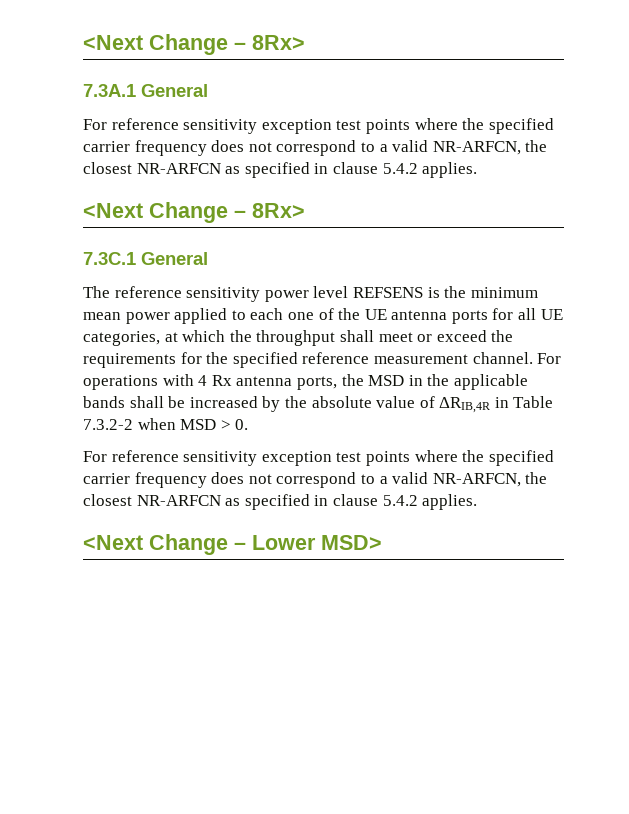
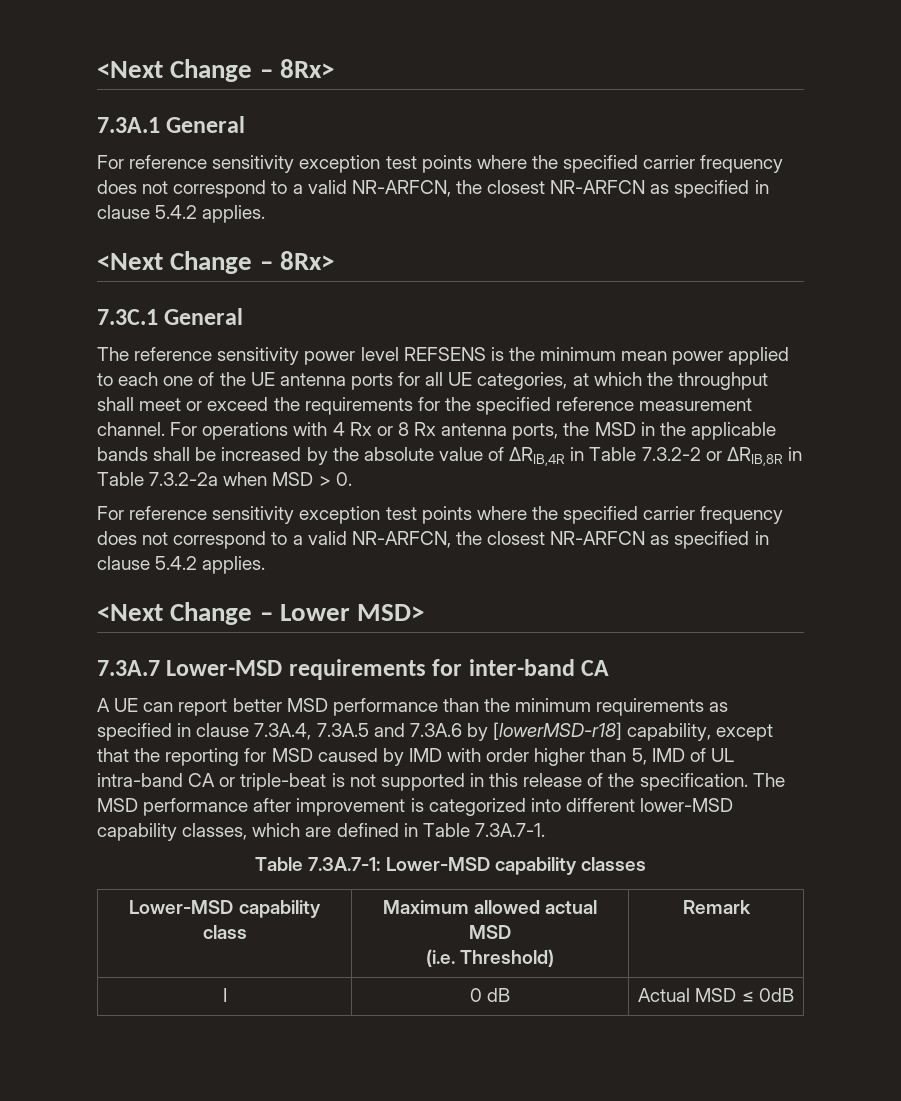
- For operations with 4 Rx antenna ports, the MSD in the applicable bands shall be increased by the absolute value of ΔRIB,4R in Table 7.3.2-2 when MSD > 0.
+ For operations with 4 Rx or 8 Rx antenna ports, the MSD in the applicable bands shall be increased by the absolute value of ΔRIB,4R in Table 7.3.2-2 or ΔRIB,8R in Table 7.3.2-2a when MSD > 0.
+ 7.3A.7 Lower-MSD requirements for inter-band CA
+ A UE can report better MSD performance than the minimum requirements as specified in clause 7.3A.4, 7.3A.5 and 7.3A.6 by [lowerMSD-r18] capability, except that the reporting for MSD caused by IMD with order higher than 5, IMD of UL intra-band CA or triple-beat is not supported in this release of the specification. The MSD performance after improvement is categorized into different lower-MSD capability classes, which are defined in Table 7.3A.7-1.
+ Table 7.3A.7-1: Lower-MSD capability classes
+ Lower-MSD capability class | Maximum allowed actual MSD
+ (i.e. Threshold) | Remark
+ I | 0 dB | Actual MSD ≤ 0dB

